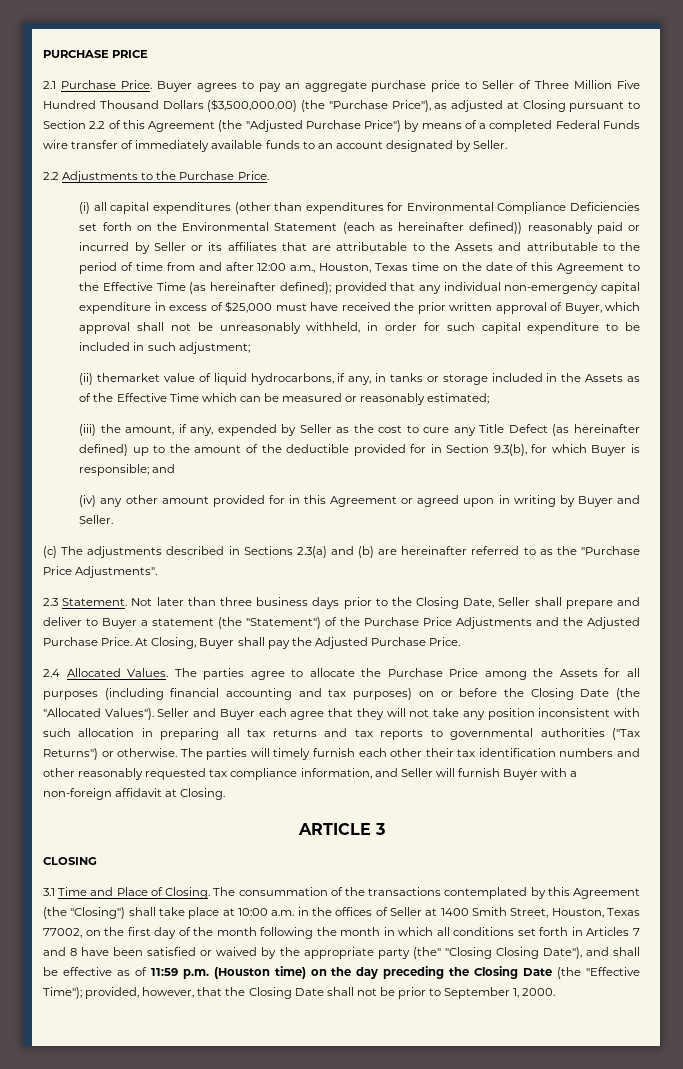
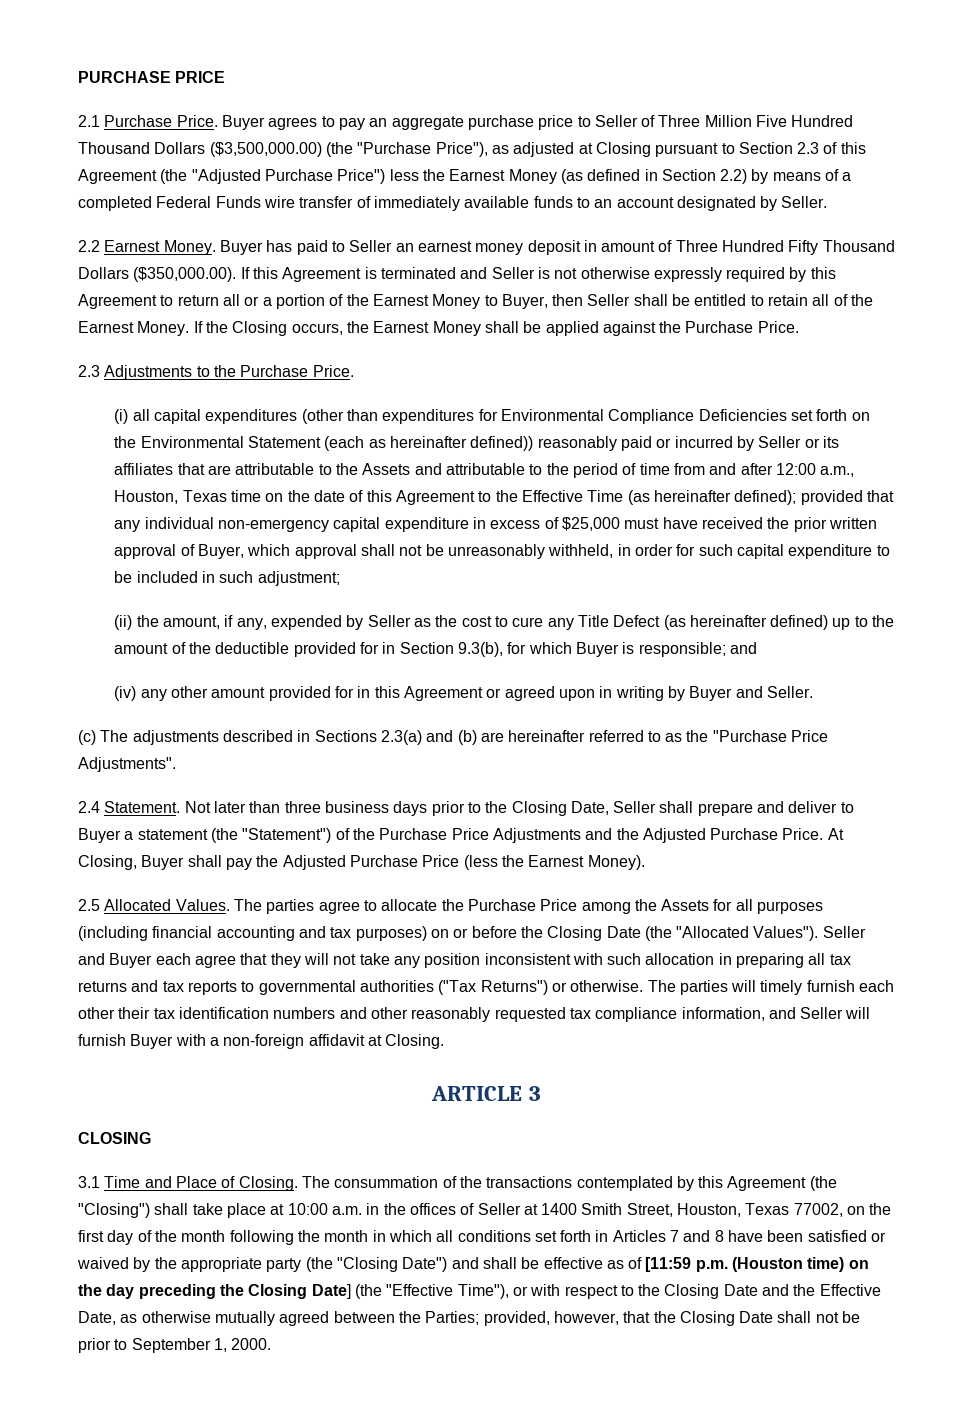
- Buyer agrees to pay an aggregate purchase price to Seller of Three Million Five Hundred Thousand Dollars ($3,500,000.00) (the "Purchase Price"), as adjusted at Closing pursuant to Section 2.2 of this Agreement (the "Adjusted Purchase Price") by means of a completed Federal Funds wire transfer of immediately available funds to an account designated by Seller.
+ Buyer agrees to pay an aggregate purchase price to Seller of Three Million Five Hundred Thousand Dollars ($3,500,000.00) (the "Purchase Price"), as adjusted at Closing pursuant to Section 2.3 of this Agreement (the "Adjusted Purchase Price") less the Earnest Money (as defined in Section 2.2) by means of a completed Federal Funds wire transfer of immediately available funds to an account designated by Seller.
- 2.2 Adjustments to the Purchase Price.
+ 2.2 Earnest Money. Buyer has paid to Seller an earnest money deposit in amount of Three Hundred Fifty Thousand Dollars ($350,000.00). If this Agreement is terminated and Seller is not otherwise expressly required by this Agreement to return all or a portion of the Earnest Money to Buyer, then Seller shall be entitled to retain all of the Earnest Money. If the Closing occurs, the Earnest Money shall be applied against the Purchase Price.
+ 2.3 Adjustments to the Purchase Price.
- (ii) themarket value of liquid hydrocarbons, if any, in tanks or storage included in the Assets as of the Effective Time which can be measured or reasonably estimated;
- (iii) the amount, if any, expended by Seller as the cost to cure any Title Defect (as hereinafter defined) up to the amount of the deductible provided for in Section 9.3(b), for which Buyer is responsible; and
+ (ii) the amount, if any, expended by Seller as the cost to cure any Title Defect (as hereinafter defined) up to the amount of the deductible provided for in Section 9.3(b), for which Buyer is responsible; and
- 2.3 Statement.
+ 2.4 Statement.
- At Closing, Buyer shall pay the Adjusted Purchase Price.
- 2.4 Allocated Values.
+ At Closing, Buyer shall pay the Adjusted Purchase Price (less the Earnest Money).
+ 2.5 Allocated Values.
- The consummation of the transactions contemplated by this Agreement (the "Closing") shall take place at 10:00 a.m. in the offices of Seller at 1400 Smith Street, Houston, Texas 77002, on the first day of the month following the month in which all conditions set forth in Articles 7 and 8 have been satisfied or waived by the appropriate party (the" "Closing Closing Date"), and shall be effective as of 11:59 p.m. (Houston time) on the day preceding the Closing Date (the "Effective Time");
+ The consummation of the transactions contemplated by this Agreement (the "Closing") shall take place at 10:00 a.m. in the offices of Seller at 1400 Smith Street, Houston, Texas 77002, on the first day of the month following the month in which all conditions set forth in Articles 7 and 8 have been satisfied or waived by the appropriate party (the "Closing Date") and shall be effective as of [11:59 p.m. (Houston time) on the day preceding the Closing Date] (the "Effective Time"), or with respect to the Closing Date and the Effective Date, as otherwise mutually agreed between the Parties;

